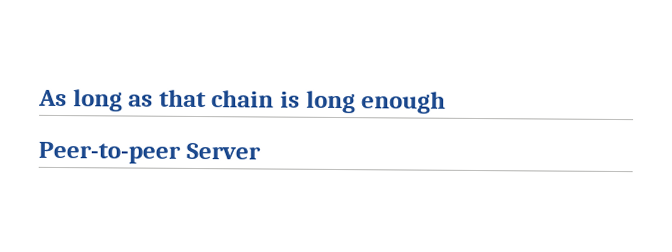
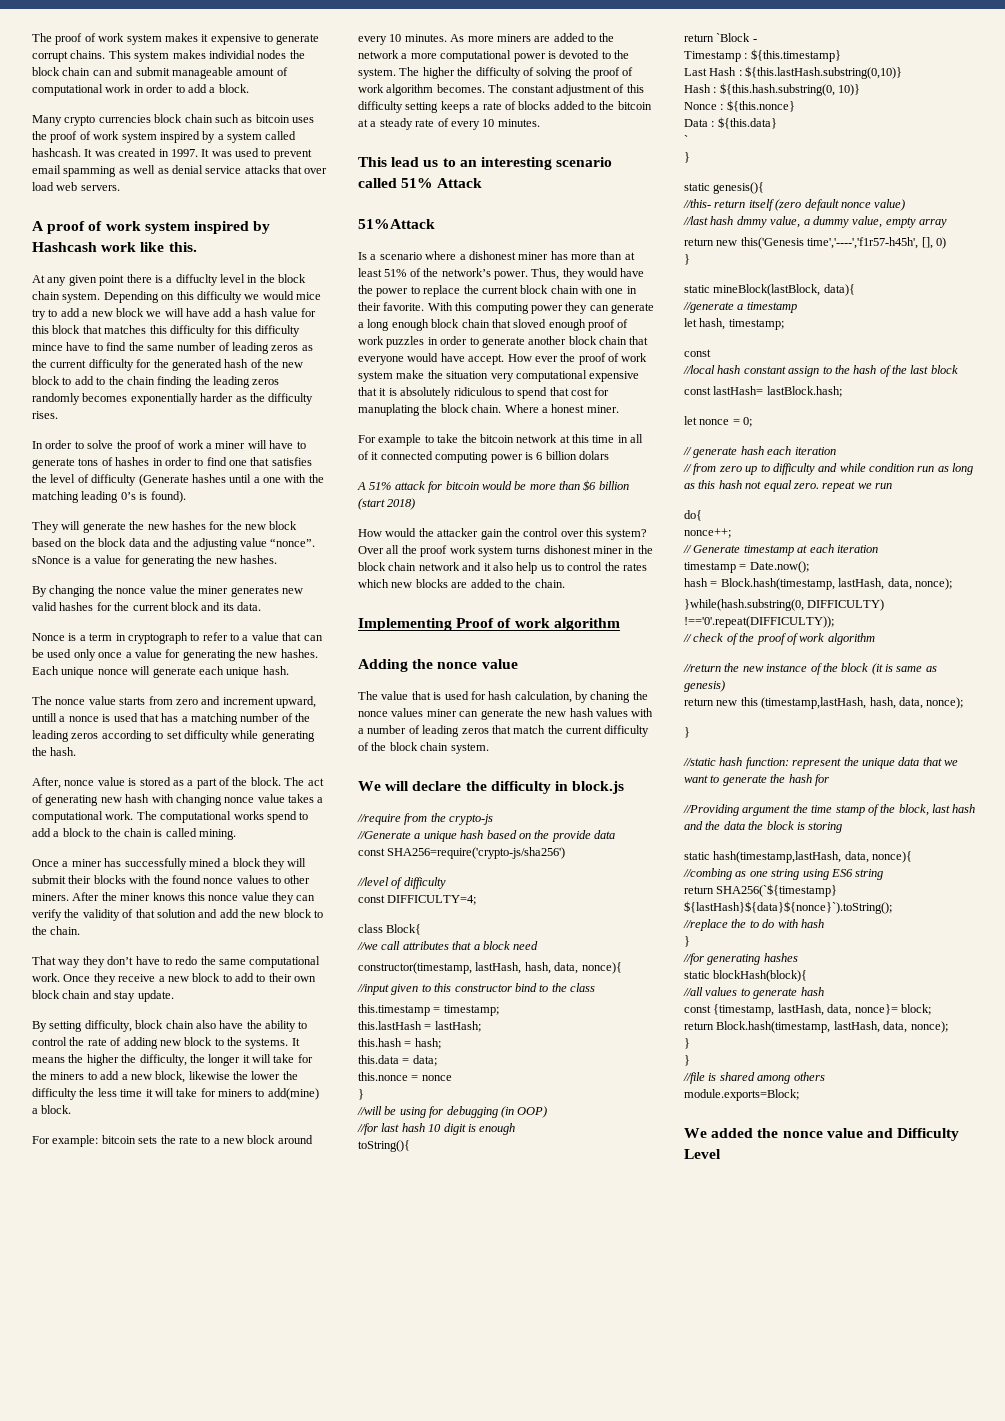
- As long as that chain is long enough
- Peer-to-peer Server
+ The proof of work system makes it expensive to generate corrupt chains. This system makes individial nodes the block chain can and submit manageable amount of computational work in order to add a block.
+ Many crypto currencies block chain such as bitcoin uses the proof of work system inspired by a system called hashcash. It was created in 1997. It was used to prevent email spamming as well as denial service attacks that over load web servers.
+ A proof of work system inspired by Hashcash work like this.
+ At any given point there is a diffuclty level in the block chain system. Depending on this difficulty we would mice try to add a new block we will have add a hash value for this block that matches this difficulty for this difficulty mince have to find the same number of leading zeros as the current difficulty for the generated hash of the new block to add to the chain finding the leading zeros randomly becomes exponentially harder as the difficulty rises.
+ In order to solve the proof of work a miner will have to generate tons of hashes in order to find one that satisfies the level of difficulty (Generate hashes until a one with the matching leading 0’s is found).
+ They will generate the new hashes for the new block based on the block data and the adjusting value “nonce”. sNonce is a value for generating the new hashes.
+ By changing the nonce value the miner generates new valid hashes for the current block and its data.
+ Nonce is a term in cryptograph to refer to a value that can be used only once a value for generating the new hashes. Each unique nonce will generate each unique hash.
+ The nonce value starts from zero and increment upward, untill a nonce is used that has a matching number of the leading zeros according to set difficulty while generating the hash.
+ After, nonce value is stored as a part of the block. The act of generating new hash with changing nonce value takes a computational work. The computational works spend to add a block to the chain is called mining.
+ Once a miner has successfully mined a block they will submit their blocks with the found nonce values to other miners. After the miner knows this nonce value they can verify the validity of that solution and add the new block to the chain.
+ That way they don’t have to redo the same computational work. Once they receive a new block to add to their own block chain and stay update.
+ By setting difficulty, block chain also have the ability to control the rate of adding new block to the systems. It means the higher the difficulty, the longer it will take for the miners to add a new block, likewise the lower the difficulty the less time it will take for miners to add(mine) a block.
+ For example: bitcoin sets the rate to a new block around every 10 minutes. As more miners are added to the network a more computational power is devoted to the system. The higher the difficulty of solving the proof of work algorithm becomes. The constant adjustment of this difficulty setting keeps a rate of blocks added to the bitcoin at a steady rate of every 10 minutes.
+ This lead us to an interesting scenario called 51% Attack
+ 51%Attack
+ Is a scenario where a dishonest miner has more than at least 51% of the network’s power. Thus, they would have the power to replace the current block chain with one in their favorite. With this computing power they can generate a long enough block chain that sloved enough proof of work puzzles in order to generate another block chain that everyone would have accept. How ever the proof of work system make the situation very computational expensive that it is absolutely ridiculous to spend that cost for manuplating the block chain. Where a honest miner.
+ For example to take the bitcoin network at this time in all of it connected computing power is 6 billion dolars
+ A 51% attack for bitcoin would be more than $6 billion (start 2018)
+ How would the attacker gain the control over this system? Over all the proof work system turns dishonest miner in the block chain network and it also help us to control the rates which new blocks are added to the chain.
+ Implementing Proof of work algorithm
+ Adding the nonce value
+ The value that is used for hash calculation, by chaning the nonce values miner can generate the new hash values with a number of leading zeros that match the current difficulty of the block chain system.
+ We will declare the difficulty in block.js
+ //require from the crypto-js
+ //Generate a unique hash based on the provide data
+ const SHA256=require('crypto-js/sha256')
+ //level of difficulty
+ const DIFFICULTY=4;
+ class Block{
+ //we call attributes that a block need
+ constructor(timestamp, lastHash, hash, data, nonce){
+ //input given to this constructor bind to the class
+ this.timestamp = timestamp;
+ this.lastHash = lastHash;
+ this.hash = hash;
+ this.data = data;
+ this.nonce = nonce
+ }
+ //will be using for debugging (in OOP)
+ //for last hash 10 digit is enough
+ toString(){
+ return `Block -
+ Timestamp : ${this.timestamp}
+ Last Hash : ${this.lastHash.substring(0,10)}
+ Hash : ${this.hash.substring(0, 10)}
+ Nonce : ${this.nonce}
+ Data : ${this.data}
+ `
+ }
+ static genesis(){
+ //this- return itself (zero default nonce value)
+ //last hash dmmy value, a dummy value, empty array
+ return new this('Genesis time','----','f1r57-h45h', [], 0)
+ }
+ static mineBlock(lastBlock, data){
+ //generate a timestamp
+ let hash, timestamp;
+ const
+ //local hash constant assign to the hash of the last block
+ const lastHash= lastBlock.hash;
+ let nonce = 0;
+ // generate hash each iteration
+ // from zero up to difficulty and while condition run as long as this hash not equal zero. repeat we run
+ do{
+ nonce++;
+ // Generate timestamp at each iteration
+ timestamp = Date.now();
+ hash = Block.hash(timestamp, lastHash, data, nonce);
+ }while(hash.substring(0, DIFFICULTY) !=='0'.repeat(DIFFICULTY));
+ // check of the proof of work algorithm
+ //return the new instance of the block (it is same as genesis)
+ return new this (timestamp,lastHash, hash, data, nonce);
+ }
+ //static hash function: represent the unique data that we want to generate the hash for
+ //Providing argument the time stamp of the block, last hash and the data the block is storing
+ static hash(timestamp,lastHash, data, nonce){
+ //combing as one string using ES6 string
+ return SHA256(`${timestamp} ${lastHash}${data}${nonce}`).toString();
+ //replace the to do with hash
+ }
+ //for generating hashes
+ static blockHash(block){
+ //all values to generate hash
+ const {timestamp, lastHash, data, nonce}= block;
+ return Block.hash(timestamp, lastHash, data, nonce);
+ }
+ }
+ //file is shared among others
+ module.exports=Block;
+ We added the nonce value and Difficulty Level

